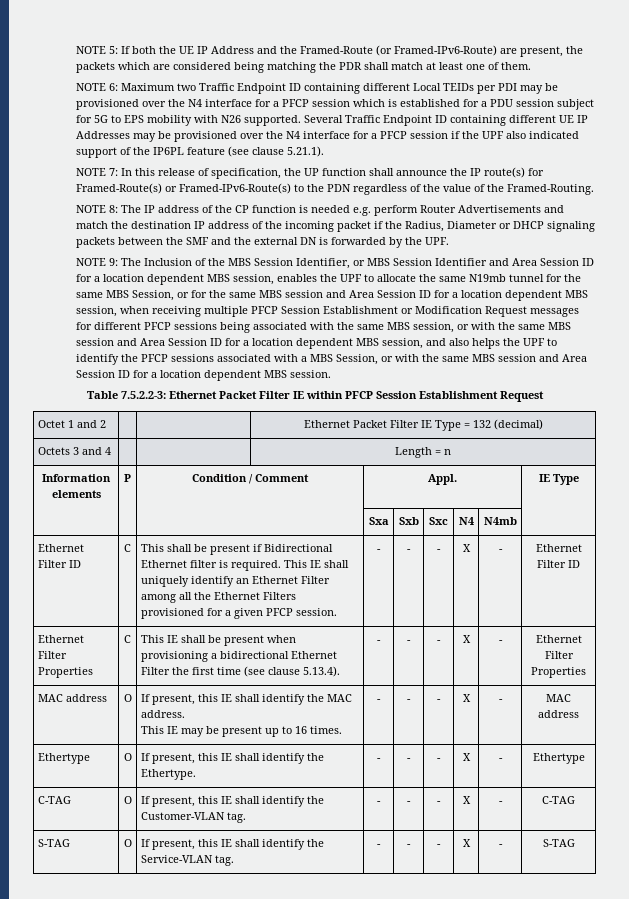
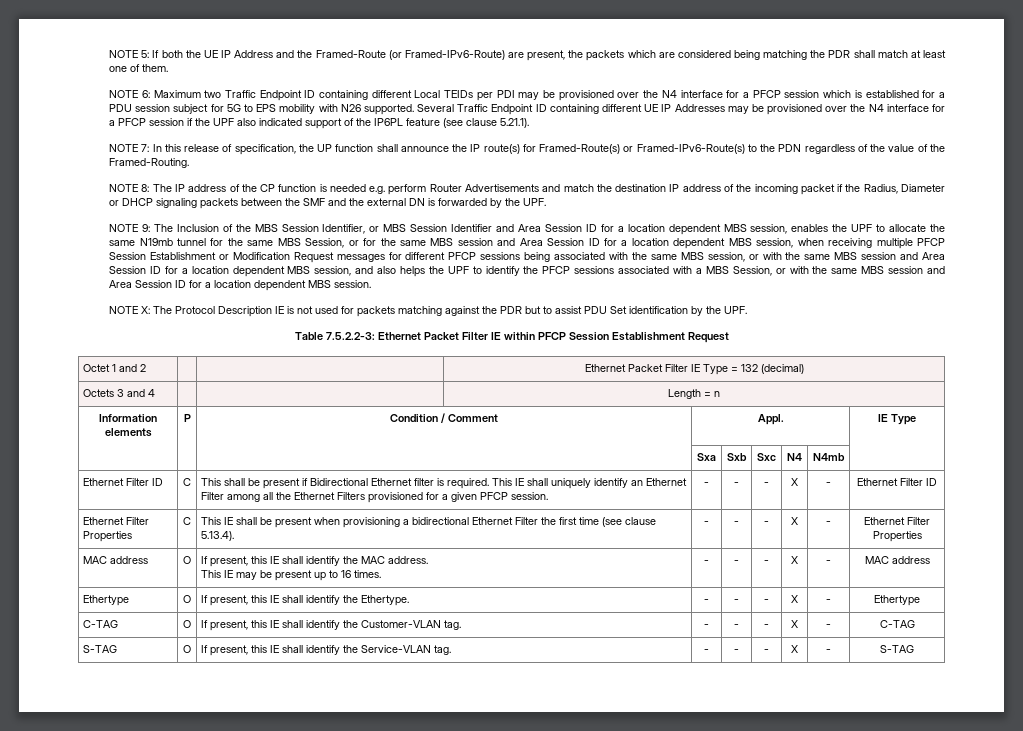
+ NOTE X: The Protocol Description IE is not used for packets matching against the PDR but to assist PDU Set identification by the UPF.

